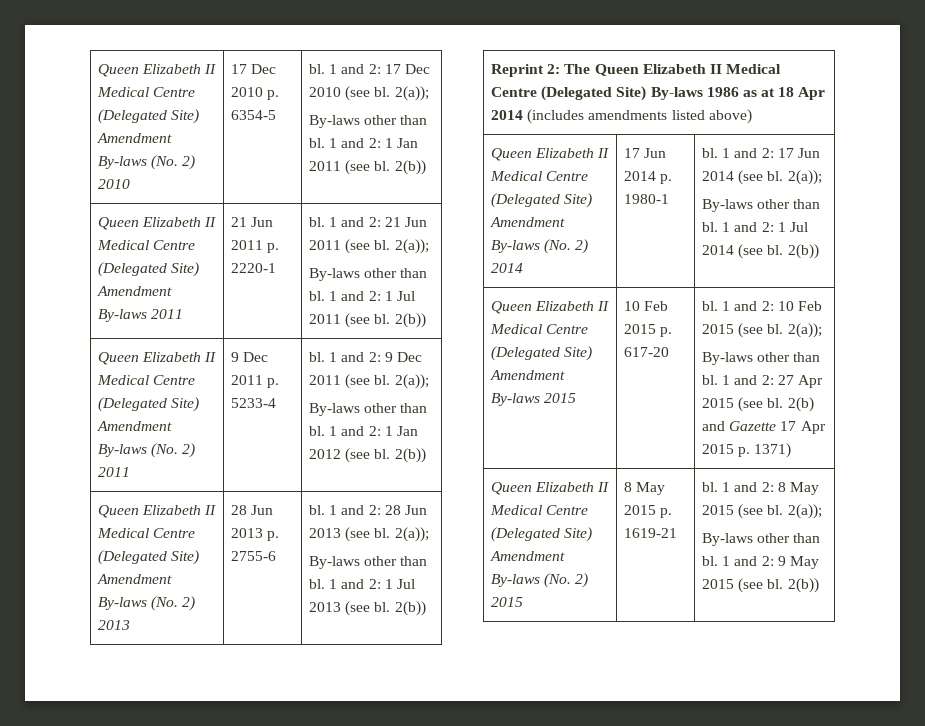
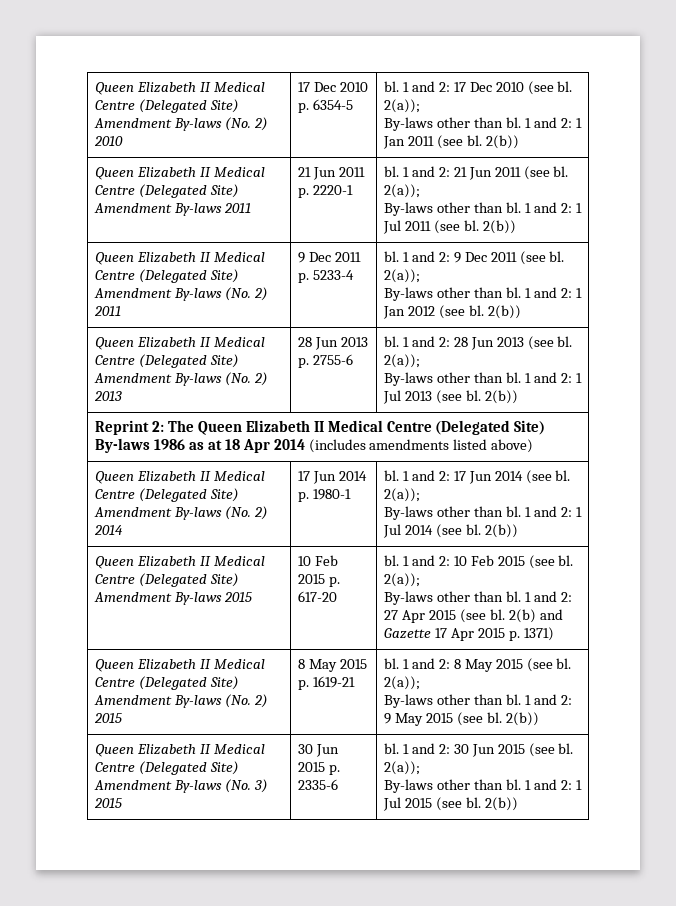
+ Queen Elizabeth II Medical Centre (Delegated Site) Amendment By-laws (No. 3) 2015 | 30 Jun 2015 p. 2335-6 | bl. 1 and 2: 30 Jun 2015 (see bl. 2(a));
+ By-laws other than bl. 1 and 2: 1 Jul 2015 (see bl. 2(b))

